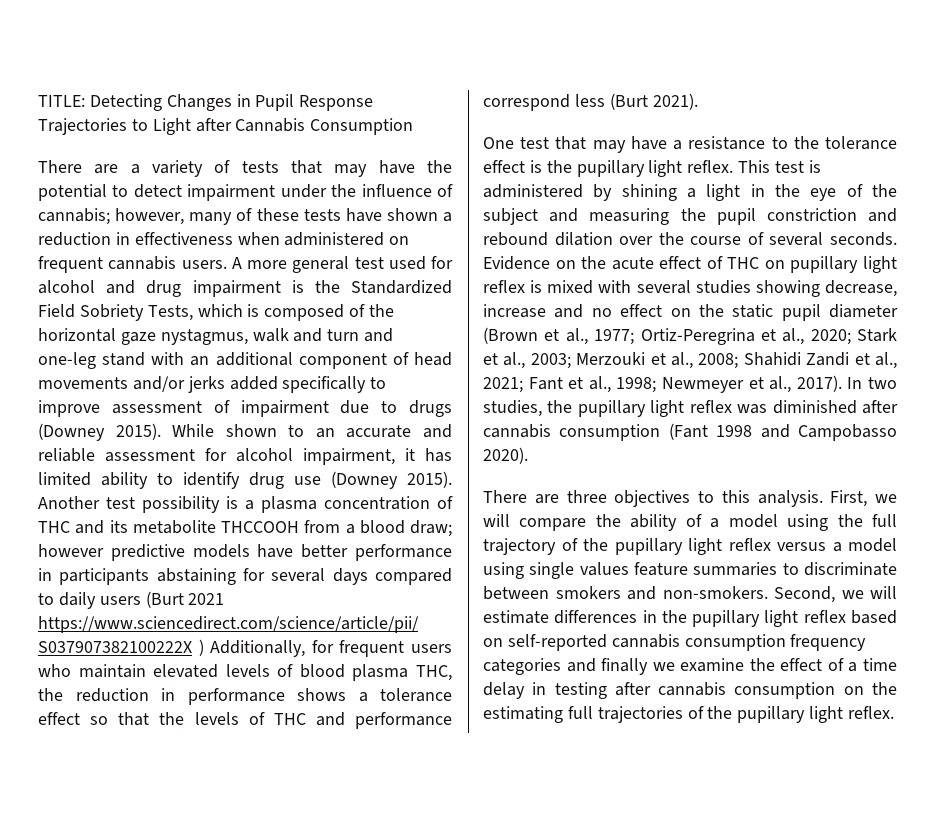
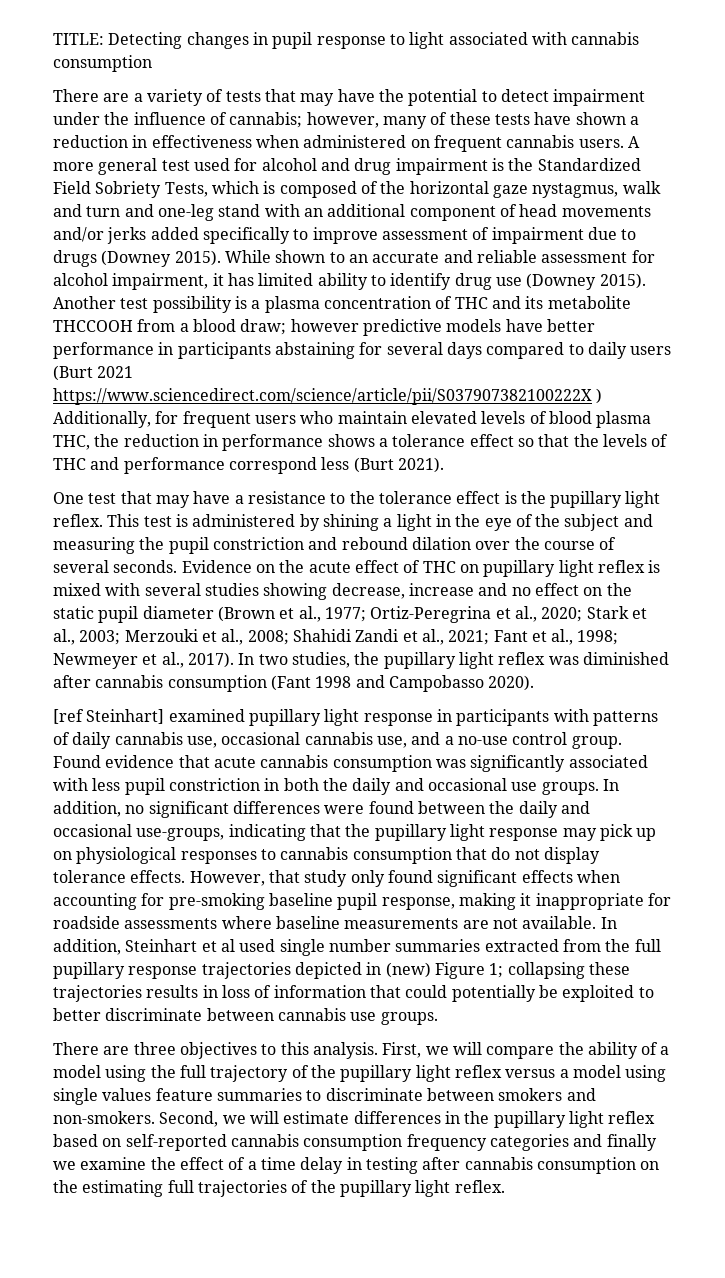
- TITLE: Detecting Changes in Pupil Response Trajectories to Light after Cannabis Consumption
+ TITLE: Detecting changes in pupil response to light associated with cannabis consumption
+ [ref Steinhart] examined pupillary light response in participants with patterns of daily cannabis use, occasional cannabis use, and a no-use control group. Found evidence that acute cannabis consumption was significantly associated with less pupil constriction in both the daily and occasional use groups. In addition, no significant differences were found between the daily and occasional use-groups, indicating that the pupillary light response may pick up on physiological responses to cannabis consumption that do not display tolerance effects. However, that study only found significant effects when accounting for pre-smoking baseline pupil response, making it inappropriate for roadside assessments where baseline measurements are not available. In addition, Steinhart et al used single number summaries extracted from the full pupillary response trajectories depicted in (new) Figure 1; collapsing these trajectories results in loss of information that could potentially be exploited to better discriminate between cannabis use groups.

